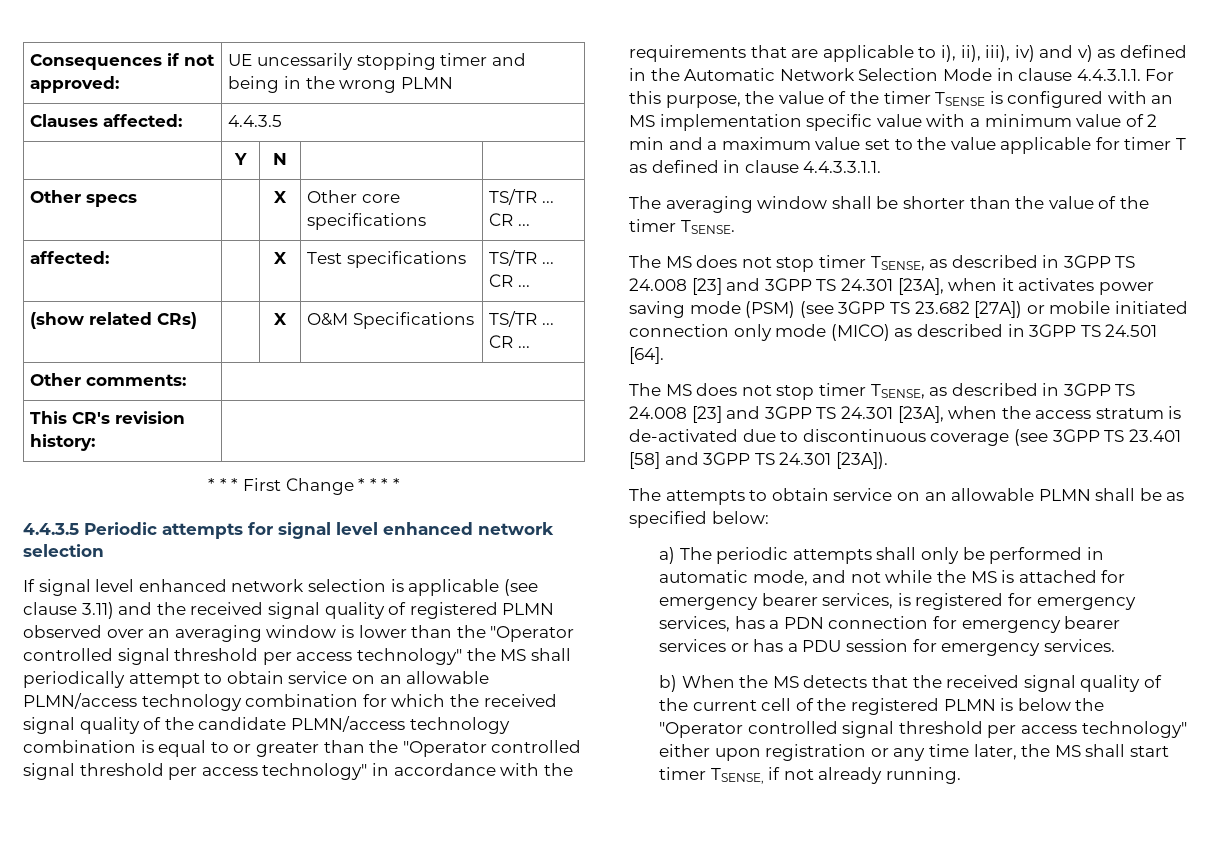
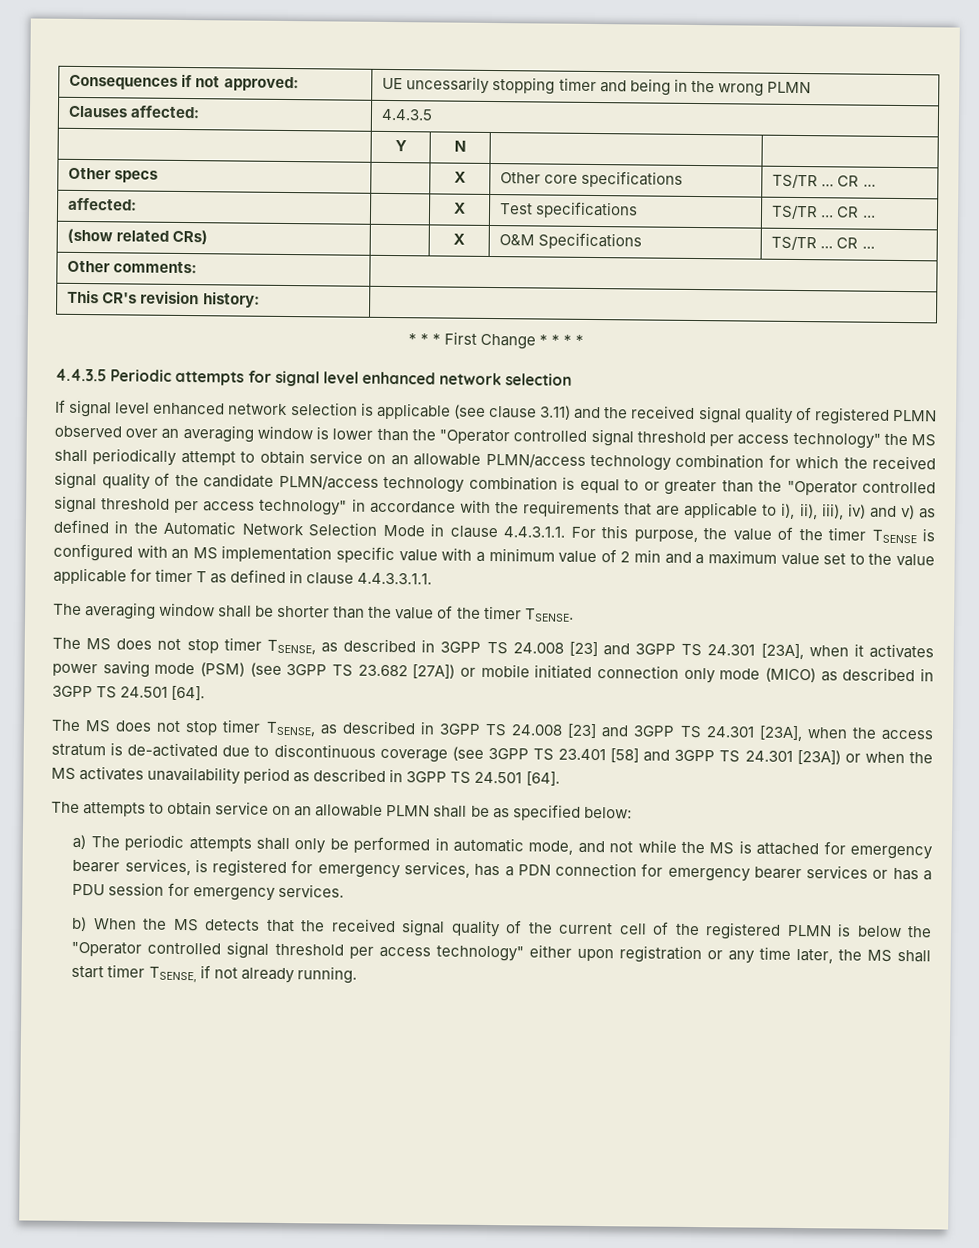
- The MS does not stop timer TSENSE, as described in 3GPP TS 24.008 [23] and 3GPP TS 24.301 [23A], when the access stratum is de-activated due to discontinuous coverage (see 3GPP TS 23.401 [58] and 3GPP TS 24.301 [23A]).
+ The MS does not stop timer TSENSE, as described in 3GPP TS 24.008 [23] and 3GPP TS 24.301 [23A], when the access stratum is de-activated due to discontinuous coverage (see 3GPP TS 23.401 [58] and 3GPP TS 24.301 [23A]) or when the MS activates unavailability period as described in 3GPP TS 24.501 [64].

